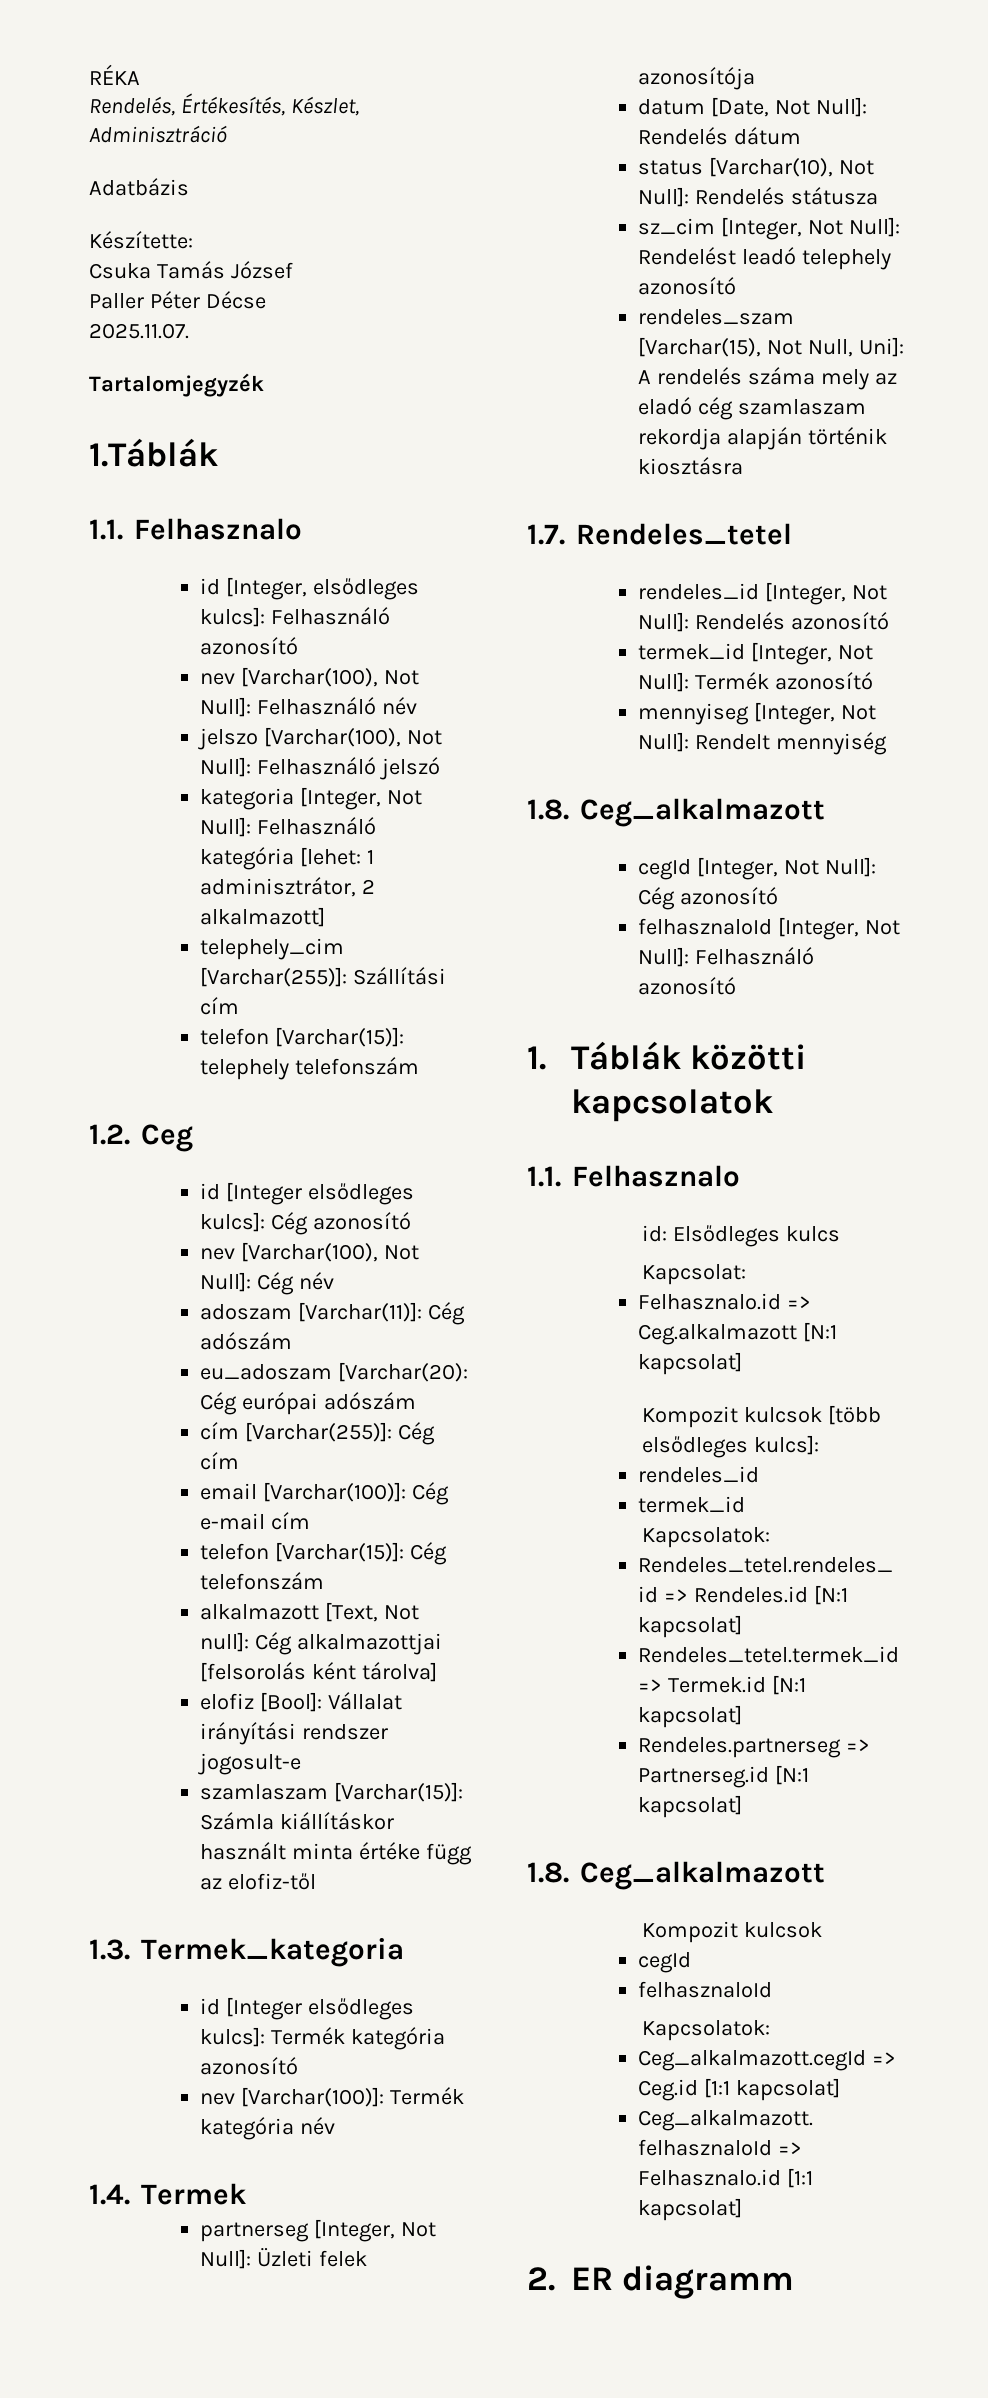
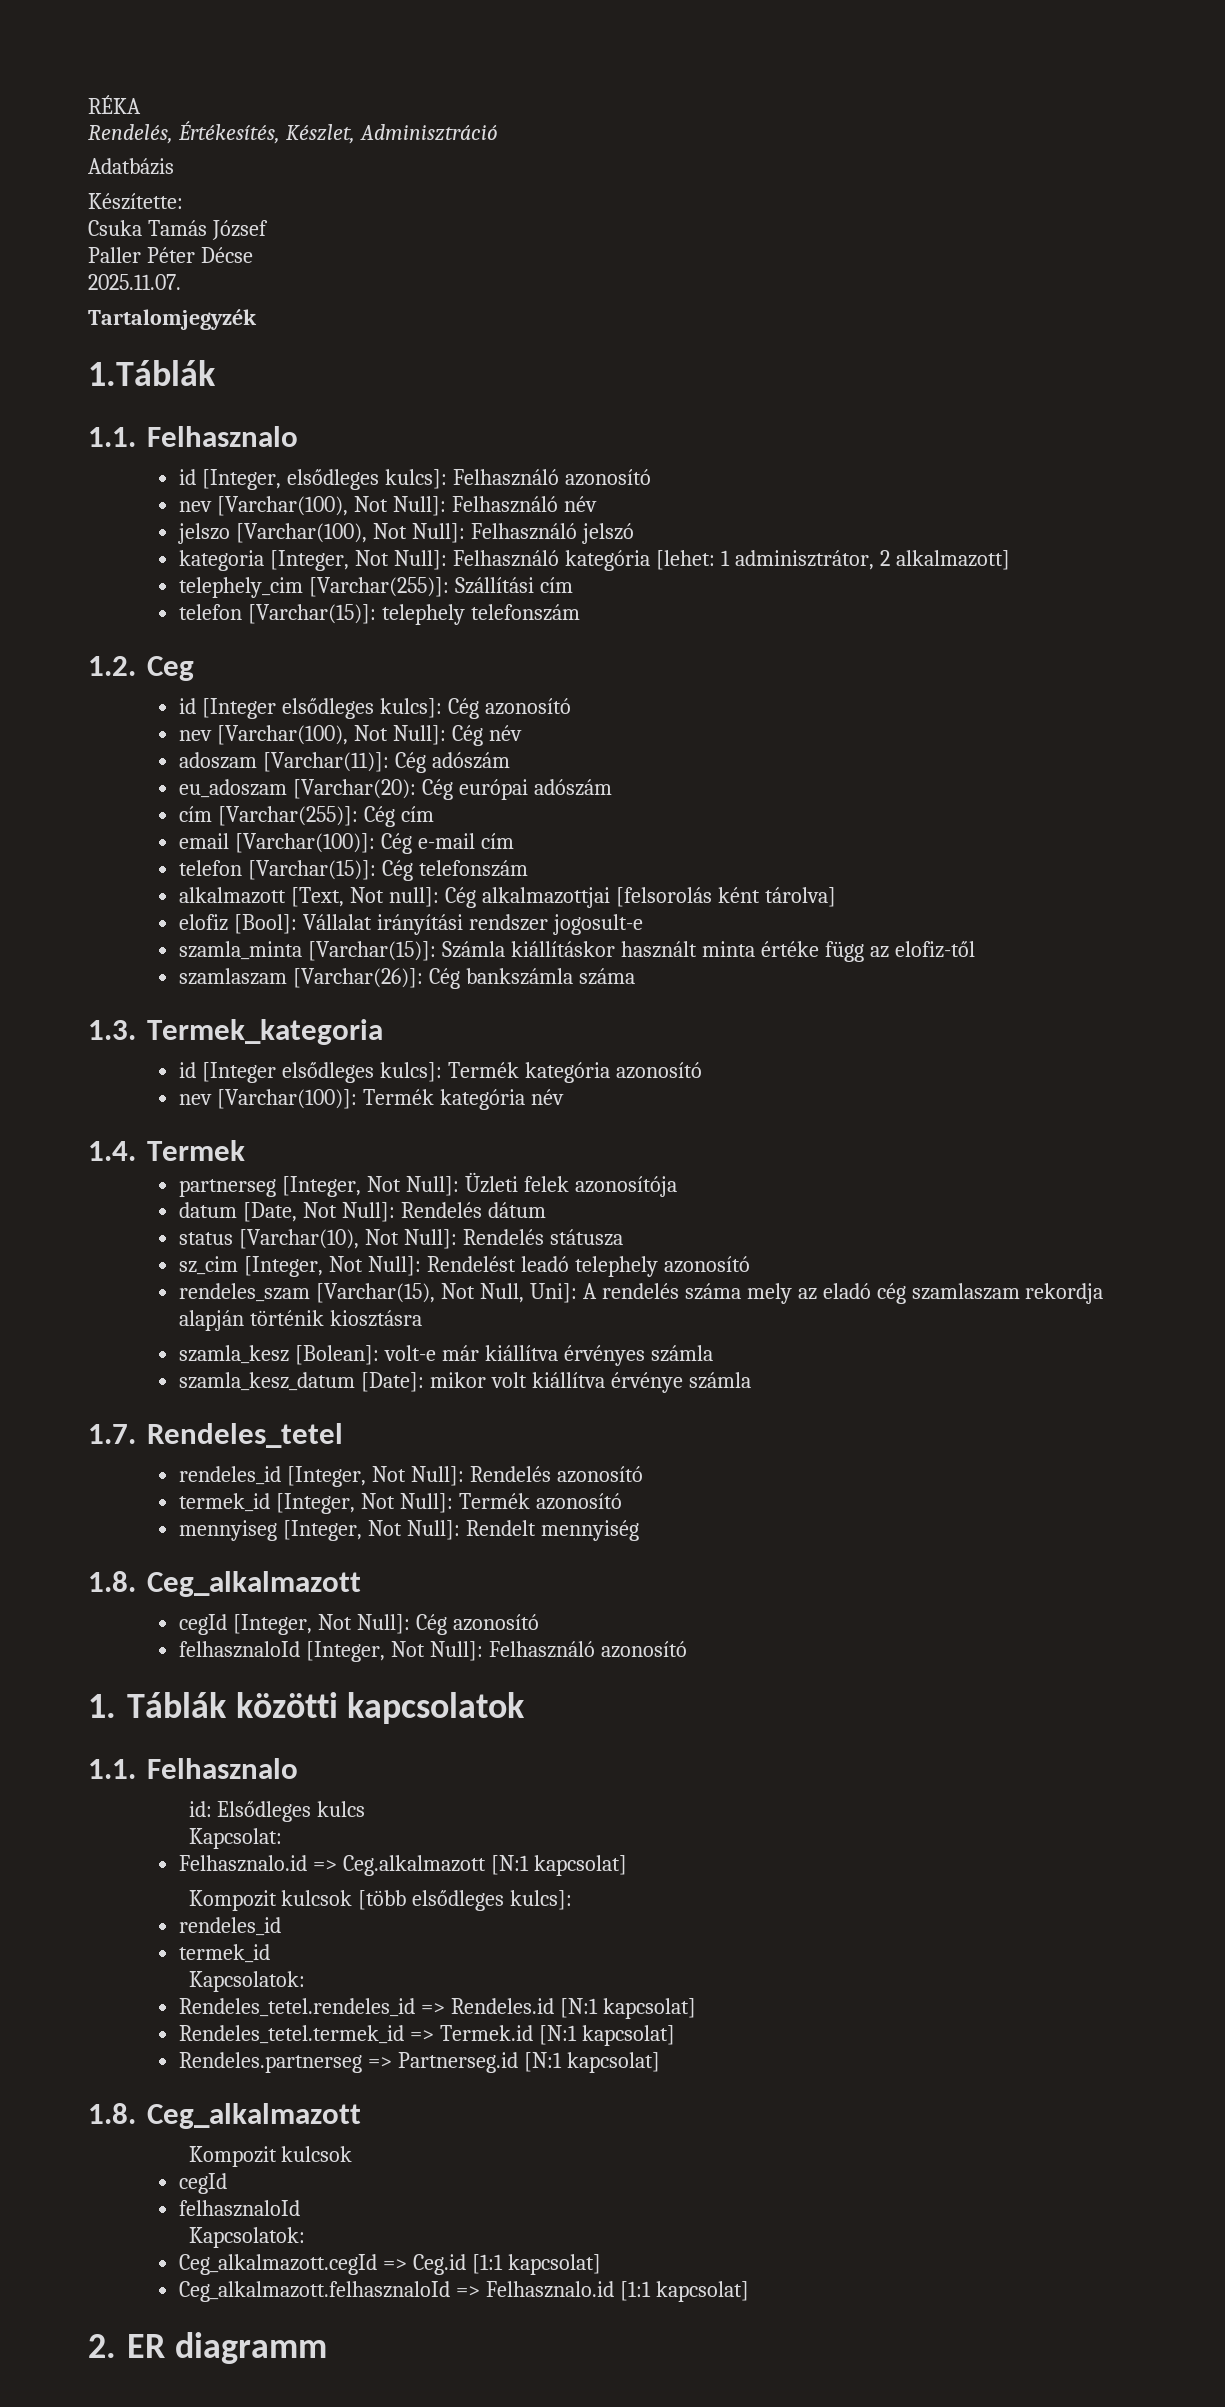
- szamlaszam [Varchar(15)]: Számla kiállításkor használt minta értéke függ az elofiz-től
+ szamla_minta [Varchar(15)]: Számla kiállításkor használt minta értéke függ az elofiz-től
+ szamlaszam [Varchar(26)]: Cég bankszámla száma
+ szamla_kesz [Bolean]: volt-e már kiállítva érvényes számla
+ szamla_kesz_datum [Date]: mikor volt kiállítva érvénye számla

